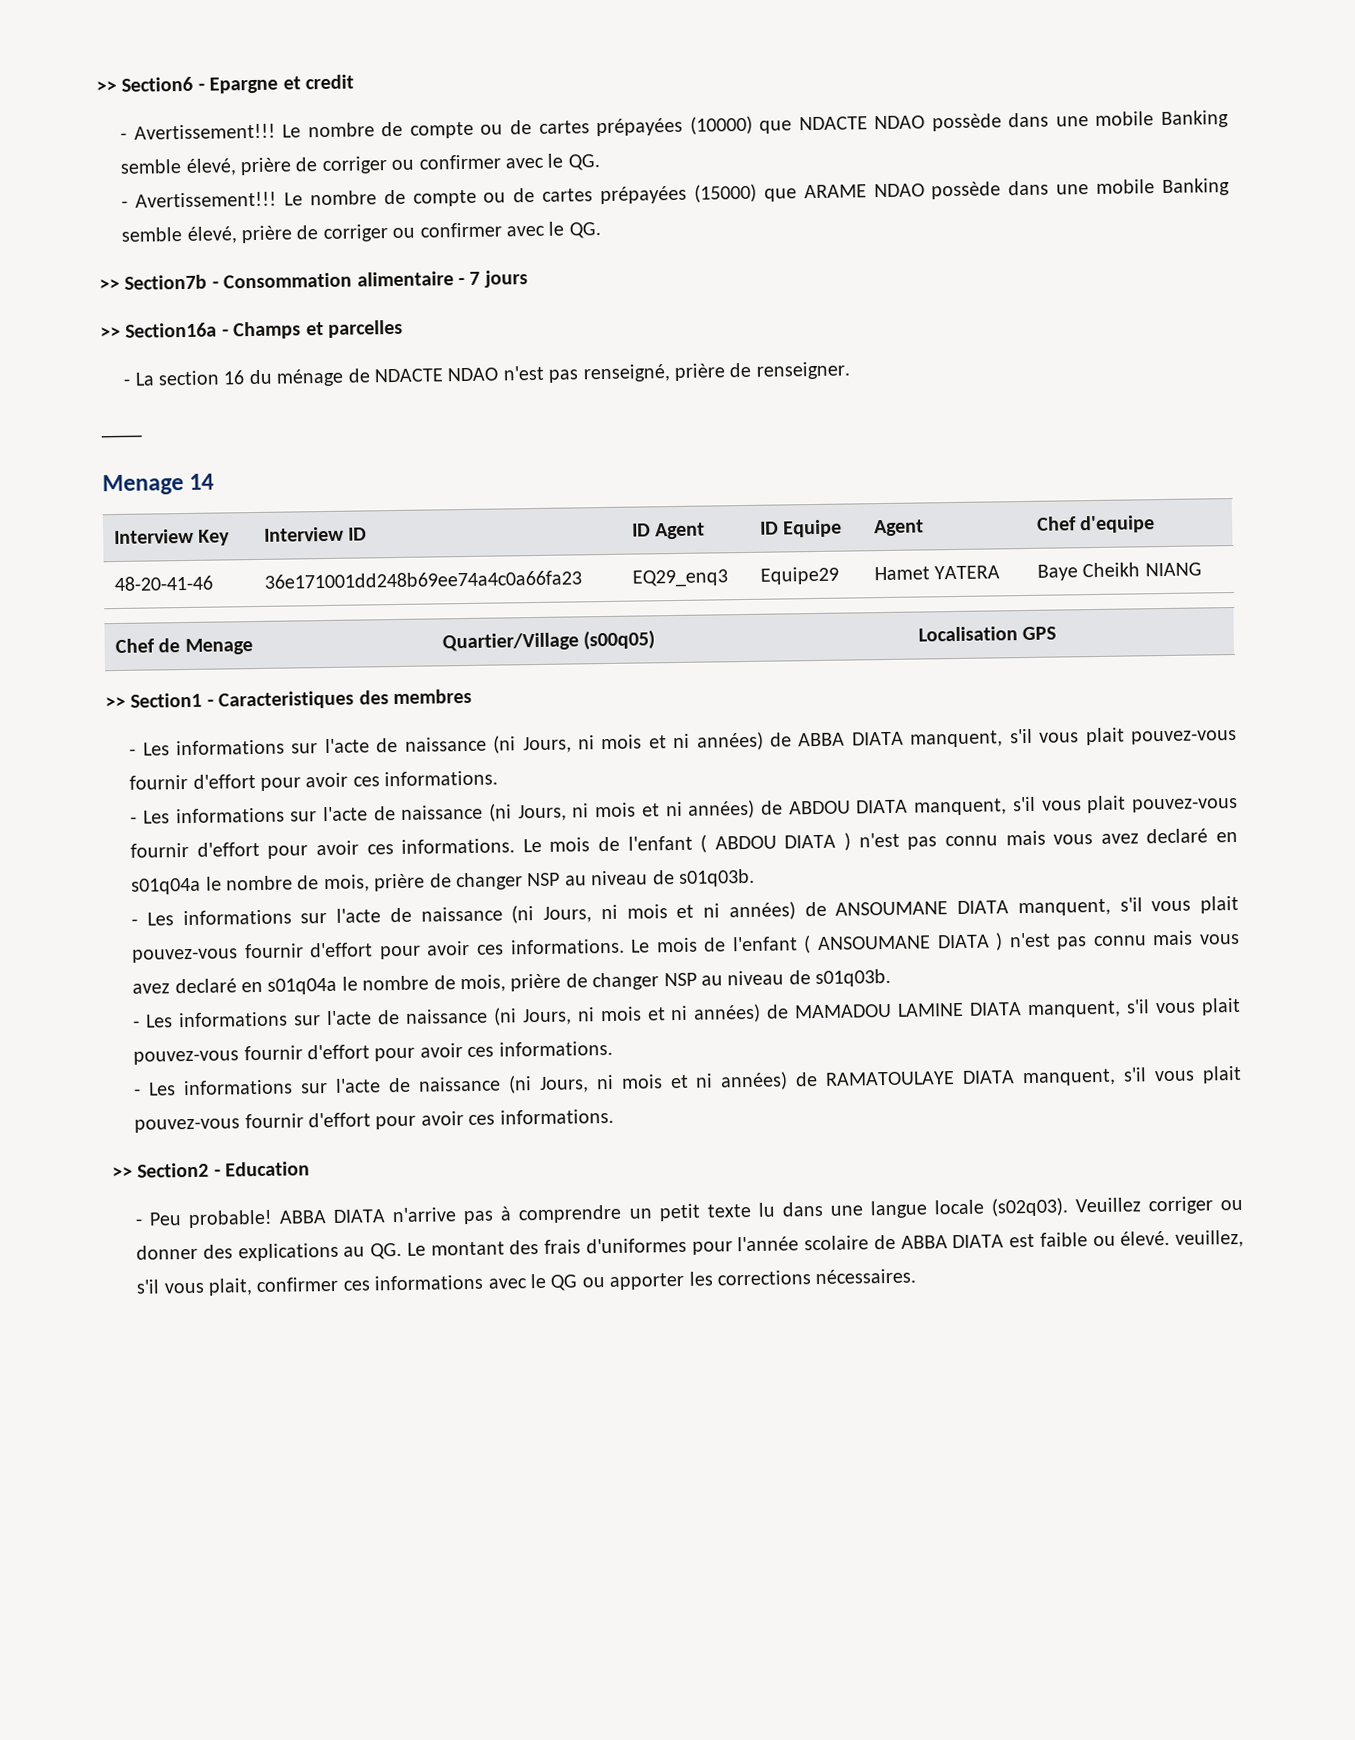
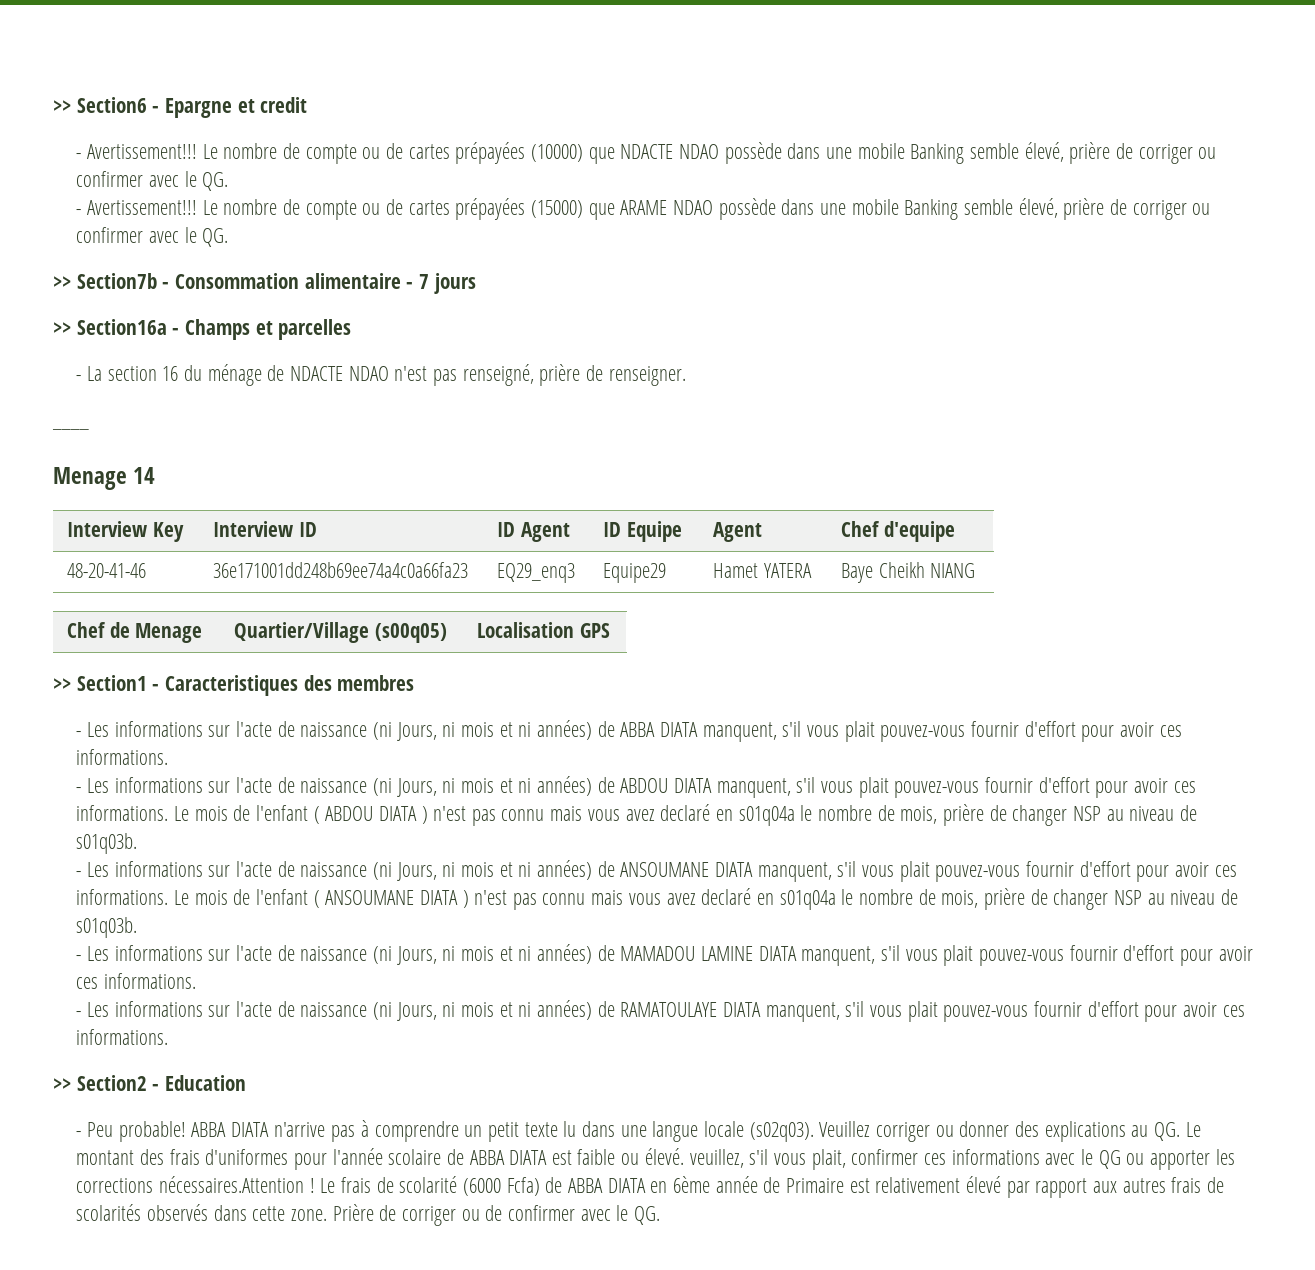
- Veuillez corriger ou donner des explications au QG. Le montant des frais d'uniformes pour l'année scolaire de ABBA DIATA est faible ou élevé. veuillez, s'il vous plait, confirmer ces informations avec le QG ou apporter les corrections nécessaires.
+ Veuillez corriger ou donner des explications au QG. Le montant des frais d'uniformes pour l'année scolaire de ABBA DIATA est faible ou élevé. veuillez, s'il vous plait, confirmer ces informations avec le QG ou apporter les corrections nécessaires.Attention ! Le frais de scolarité (6000 Fcfa) de ABBA DIATA en 6ème année de Primaire est relativement élevé par rapport aux autres frais de scolarités observés dans cette zone. Prière de corriger ou de confirmer avec le QG.

